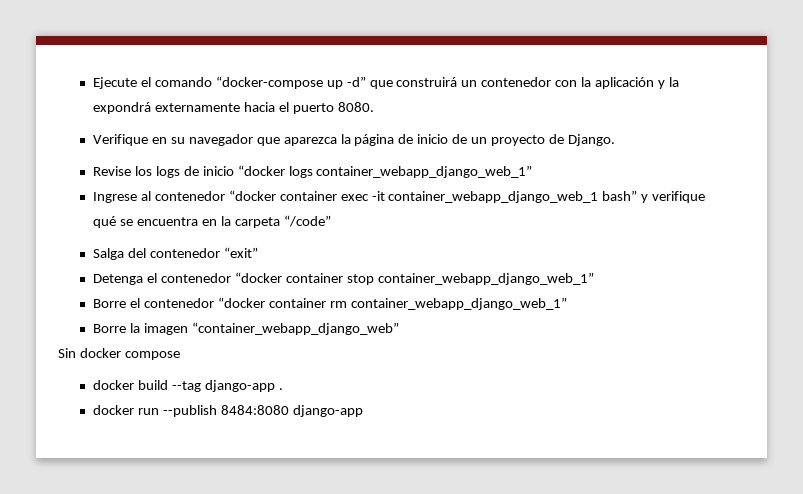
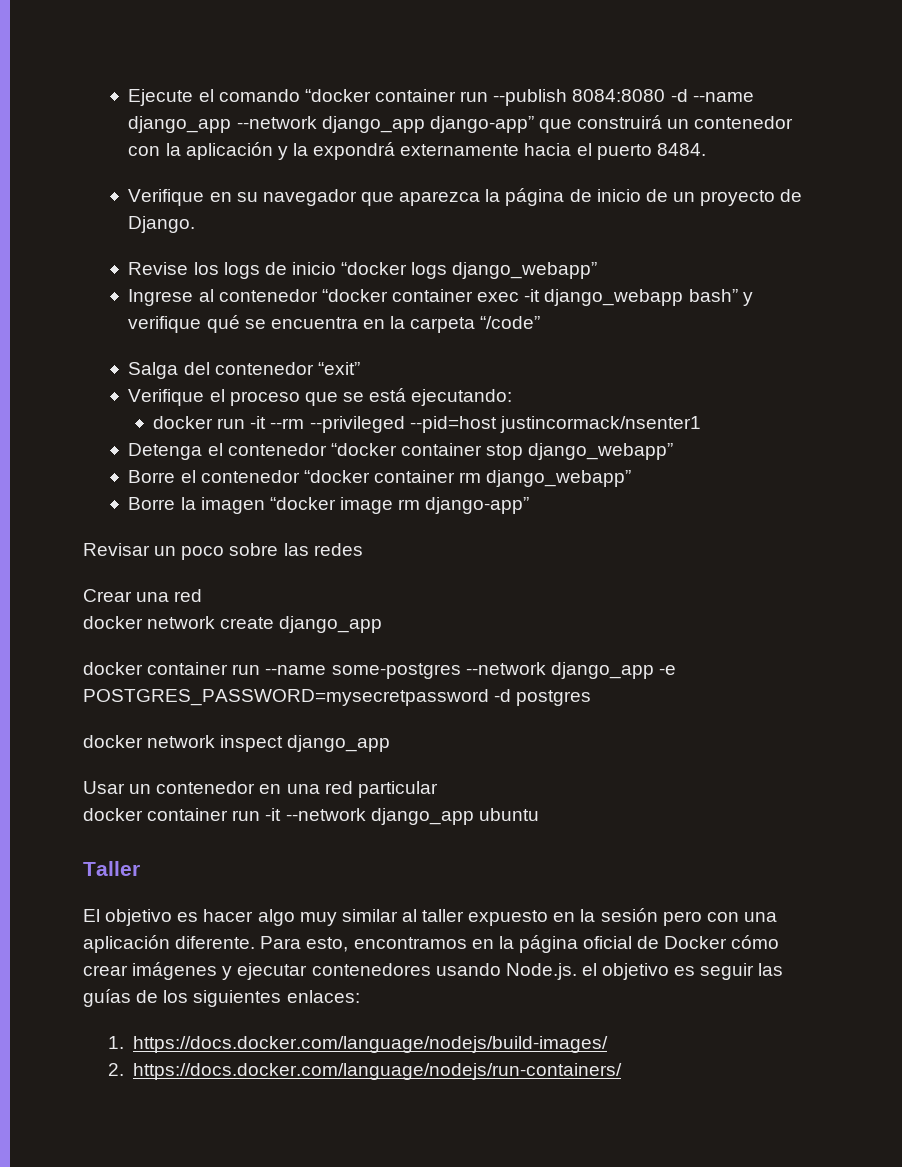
- Ejecute el comando “docker-compose up -d” que construirá un contenedor con la aplicación y la expondrá externamente hacia el puerto 8080.
+ Ejecute el comando “docker container run --publish 8084:8080 -d --name django_app --network django_app django-app” que construirá un contenedor con la aplicación y la expondrá externamente hacia el puerto 8484.
- Revise los logs de inicio “docker logs container_webapp_django_web_1”
+ Revise los logs de inicio “docker logs django_webapp”
- Ingrese al contenedor “docker container exec -it container_webapp_django_web_1 bash” y verifique qué se encuentra en la carpeta “/code”
+ Ingrese al contenedor “docker container exec -it django_webapp bash” y verifique qué se encuentra en la carpeta “/code”
+ Verifique el proceso que se está ejecutando:
+ docker run -it --rm --privileged --pid=host justincormack/nsenter1
- Detenga el contenedor “docker container stop container_webapp_django_web_1”
+ Detenga el contenedor “docker container stop django_webapp”
- Borre el contenedor “docker container rm container_webapp_django_web_1”
+ Borre el contenedor “docker container rm django_webapp”
- Borre la imagen “container_webapp_django_web”
- Sin docker compose
- docker build --tag django-app .
- docker run --publish 8484:8080 django-app
+ Borre la imagen “docker image rm django-app”
+ Revisar un poco sobre las redes
+ Crear una red
+ docker network create django_app
+ docker container run --name some-postgres --network django_app -e POSTGRES_PASSWORD=mysecretpassword -d postgres
+ docker network inspect django_app
+ Usar un contenedor en una red particular
+ docker container run -it --network django_app ubuntu
+ Taller
+ El objetivo es hacer algo muy similar al taller expuesto en la sesión pero con una aplicación diferente. Para esto, encontramos en la página oficial de Docker cómo crear imágenes y ejecutar contenedores usando Node.js. el objetivo es seguir las guías de los siguientes enlaces:
+ 1. https://docs.docker.com/language/nodejs/build-images/
+ 2. https://docs.docker.com/language/nodejs/run-containers/

